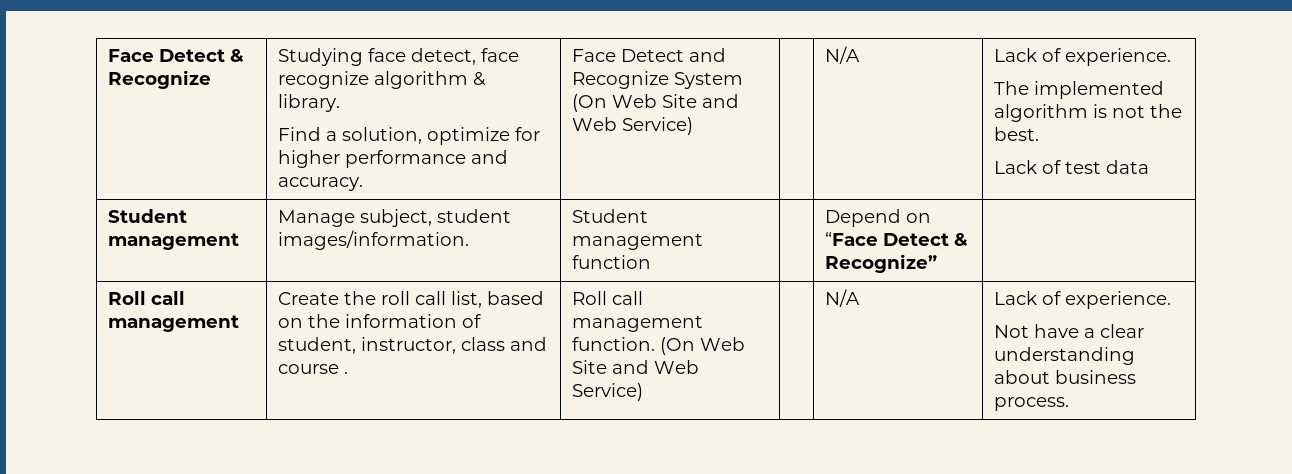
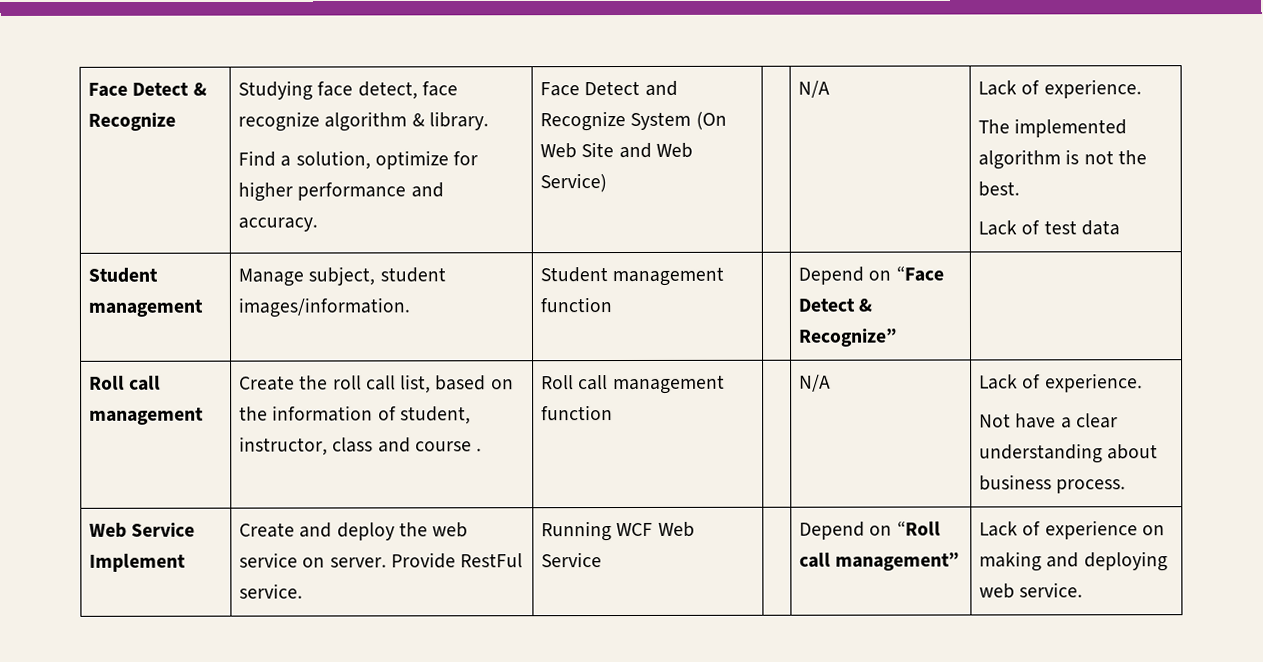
- Roll call management function. (On Web Site and Web Service)
+ Roll call management function
+ Web Service Implement | Create and deploy the web service on server. Provide RestFul service. | Running WCF Web Service | | Depend on “Roll call management” | Lack of experience on making and deploying web service.

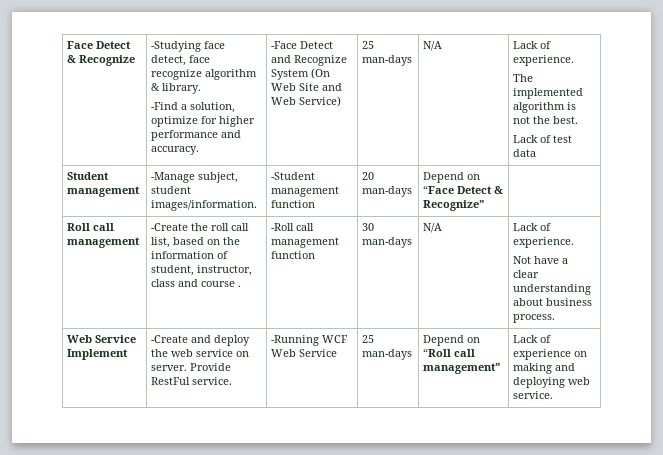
- Studying face detect, face recognize algorithm & library.
+ -Studying face detect, face recognize algorithm & library.
- Find a solution, optimize for higher performance and accuracy.
+ -Find a solution, optimize for higher performance and accuracy.
- Face Detect and Recognize System (On Web Site and Web Service)
+ -Face Detect and Recognize System (On Web Site and Web Service) | 25 man-days
- Student management | Manage subject, student images/information. | Student management function | | Depend on “Face Detect & Recognize” |
+ Student management | -Manage subject, student images/information. | -Student management function | 20 man-days | Depend on “Face Detect & Recognize” |
- Roll call management | Create the roll call list, based on the information of student, instructor, class and course . | Roll call management function | | N/A | Lack of experience.
+ Roll call management | -Create the roll call list, based on the information of student, instructor, class and course . | -Roll call management function | 30 man-days | N/A | Lack of experience.
- Web Service Implement | Create and deploy the web service on server. Provide RestFul service. | Running WCF Web Service | | Depend on “Roll call management” | Lack of experience on making and deploying web service.
+ Web Service Implement | -Create and deploy the web service on server. Provide RestFul service. | -Running WCF Web Service | 25 man-days | Depend on “Roll call management” | Lack of experience on making and deploying web service.

